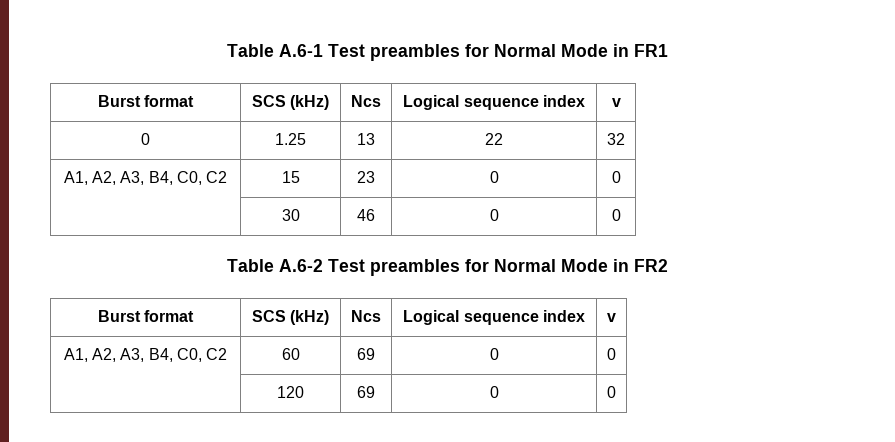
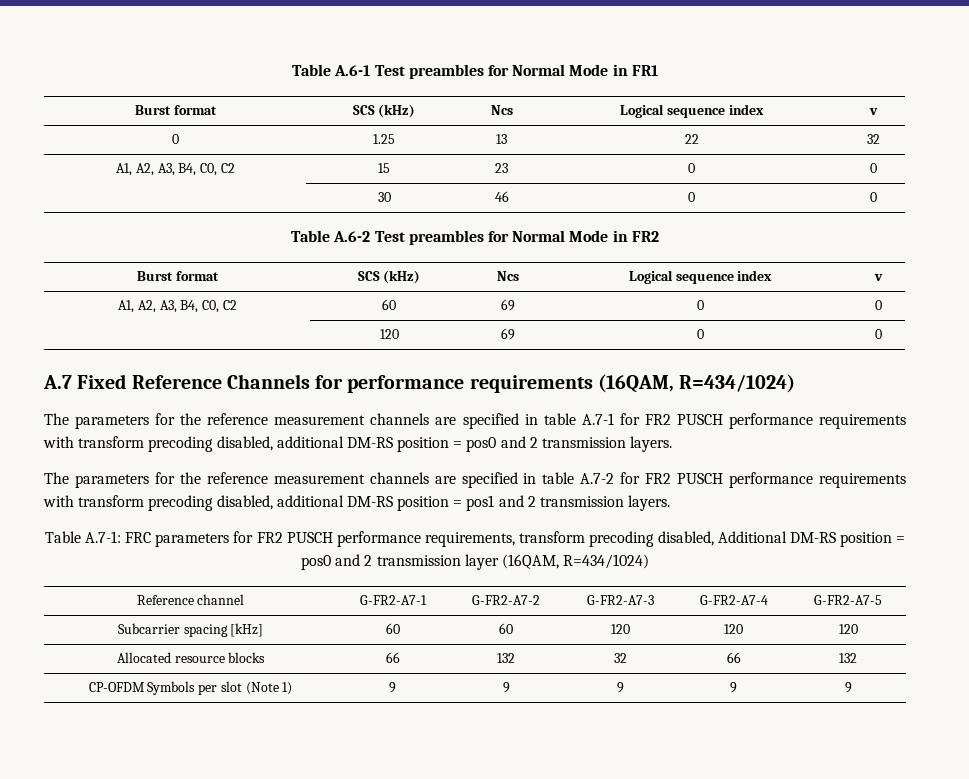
+ A.7 Fixed Reference Channels for performance requirements (16QAM, R=434/1024)
+ The parameters for the reference measurement channels are specified in table A.7-1 for FR2 PUSCH performance requirements with transform precoding disabled, additional DM-RS position = pos0 and 2 transmission layers.
+ The parameters for the reference measurement channels are specified in table A.7-2 for FR2 PUSCH performance requirements with transform precoding disabled, additional DM-RS position = pos1 and 2 transmission layers.
+ Table A.7-1: FRC parameters for FR2 PUSCH performance requirements, transform precoding disabled, Additional DM-RS position = pos0 and 2 transmission layer (16QAM, R=434/1024)
+ Reference channel | G-FR2-A7-1 | G-FR2-A7-2 | G-FR2-A7-3 | G-FR2-A7-4 | G-FR2-A7-5
+ Subcarrier spacing [kHz] | 60 | 60 | 120 | 120 | 120
+ Allocated resource blocks | 66 | 132 | 32 | 66 | 132
+ CP-OFDM Symbols per slot (Note 1) | 9 | 9 | 9 | 9 | 9

